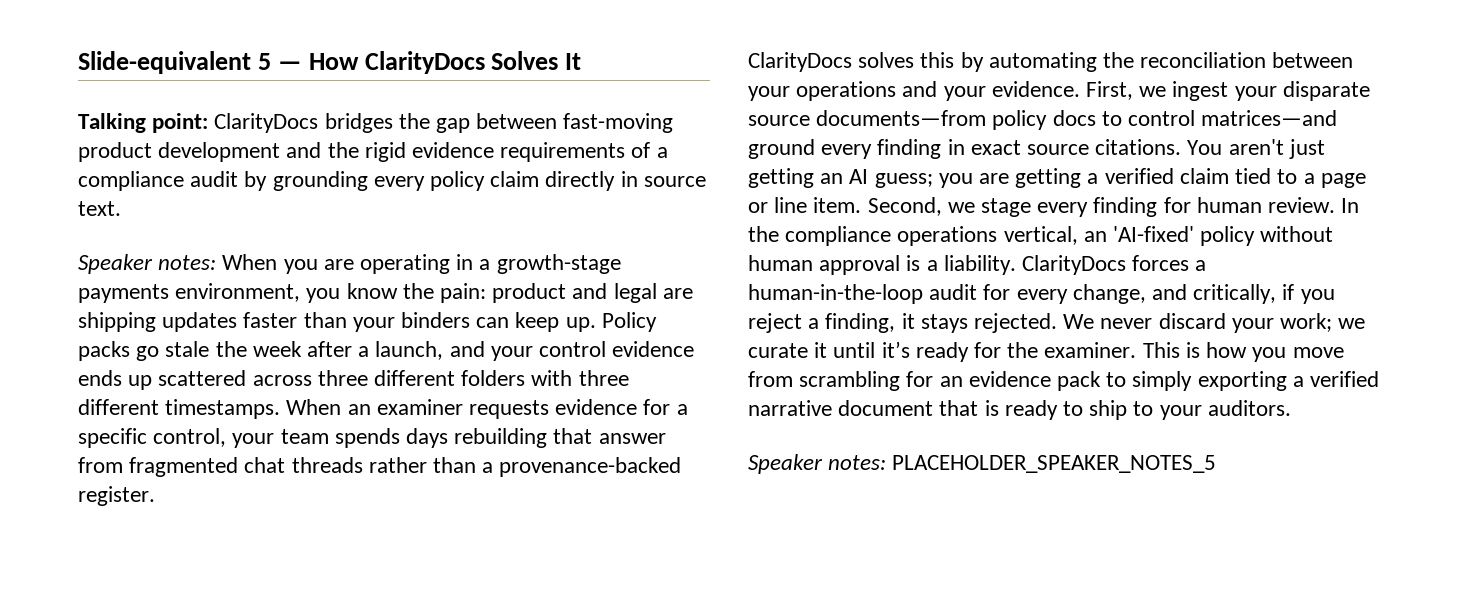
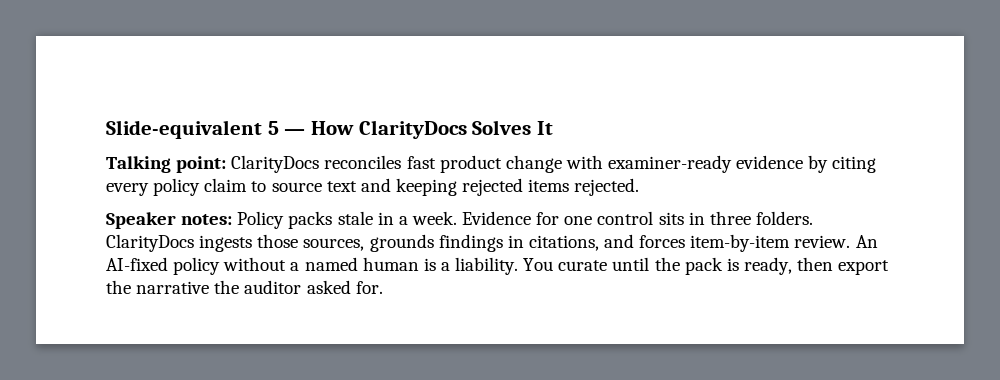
- Talking point: ClarityDocs bridges the gap between fast-moving product development and the rigid evidence requirements of a compliance audit by grounding every policy claim directly in source text.
- Speaker notes: When you are operating in a growth-stage payments environment, you know the pain: product and legal are shipping updates faster than your binders can keep up. Policy packs go stale the week after a launch, and your control evidence ends up scattered across three different folders with three different timestamps. When an examiner requests evidence for a specific control, your team spends days rebuilding that answer from fragmented chat threads rather than a provenance-backed register.
- ClarityDocs solves this by automating the reconciliation between your operations and your evidence. First, we ingest your disparate source documents—from policy docs to control matrices—and ground every finding in exact source citations. You aren't just getting an AI guess; you are getting a verified claim tied to a page or line item. Second, we stage every finding for human review. In the compliance operations vertical, an 'AI-fixed' policy without human approval is a liability. ClarityDocs forces a human-in-the-loop audit for every change, and critically, if you reject a finding, it stays rejected. We never discard your work; we curate it until it’s ready for the examiner. This is how you move from scrambling for an evidence pack to simply exporting a verified narrative document that is ready to ship to your auditors.
- Speaker notes: PLACEHOLDER_SPEAKER_NOTES_5
+ Talking point: ClarityDocs reconciles fast product change with examiner-ready evidence by citing every policy claim to source text and keeping rejected items rejected.
+ Speaker notes: Policy packs stale in a week. Evidence for one control sits in three folders. ClarityDocs ingests those sources, grounds findings in citations, and forces item-by-item review. An AI-fixed policy without a named human is a liability. You curate until the pack is ready, then export the narrative the auditor asked for.

